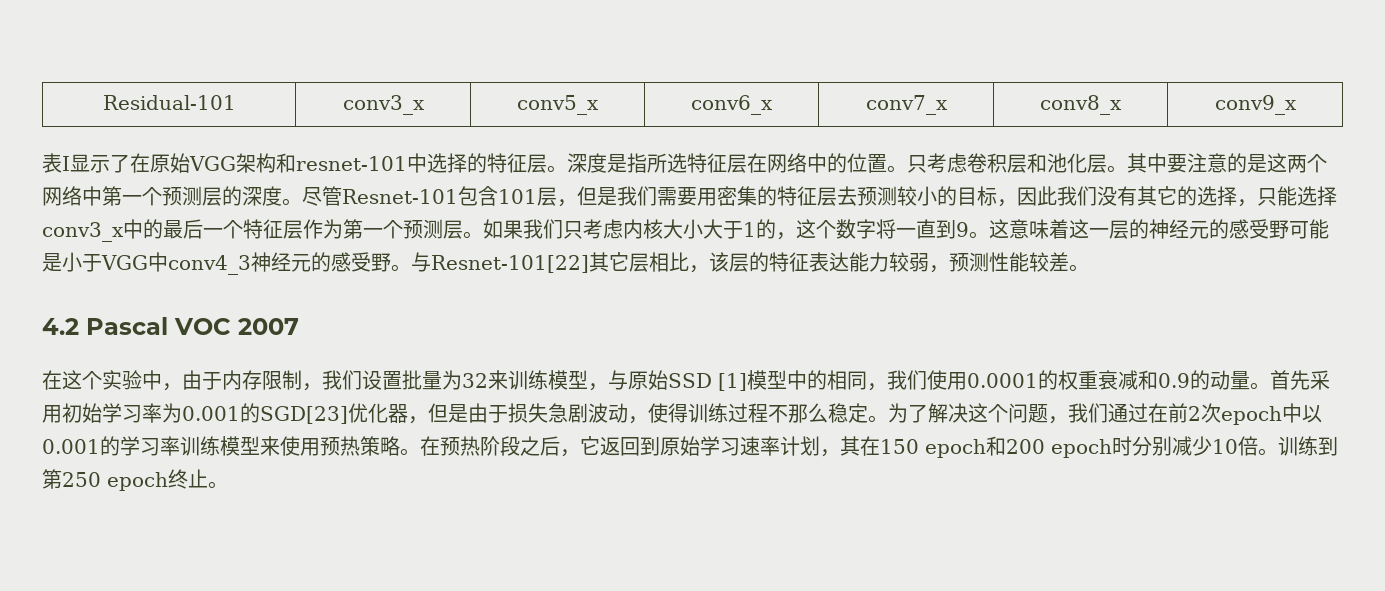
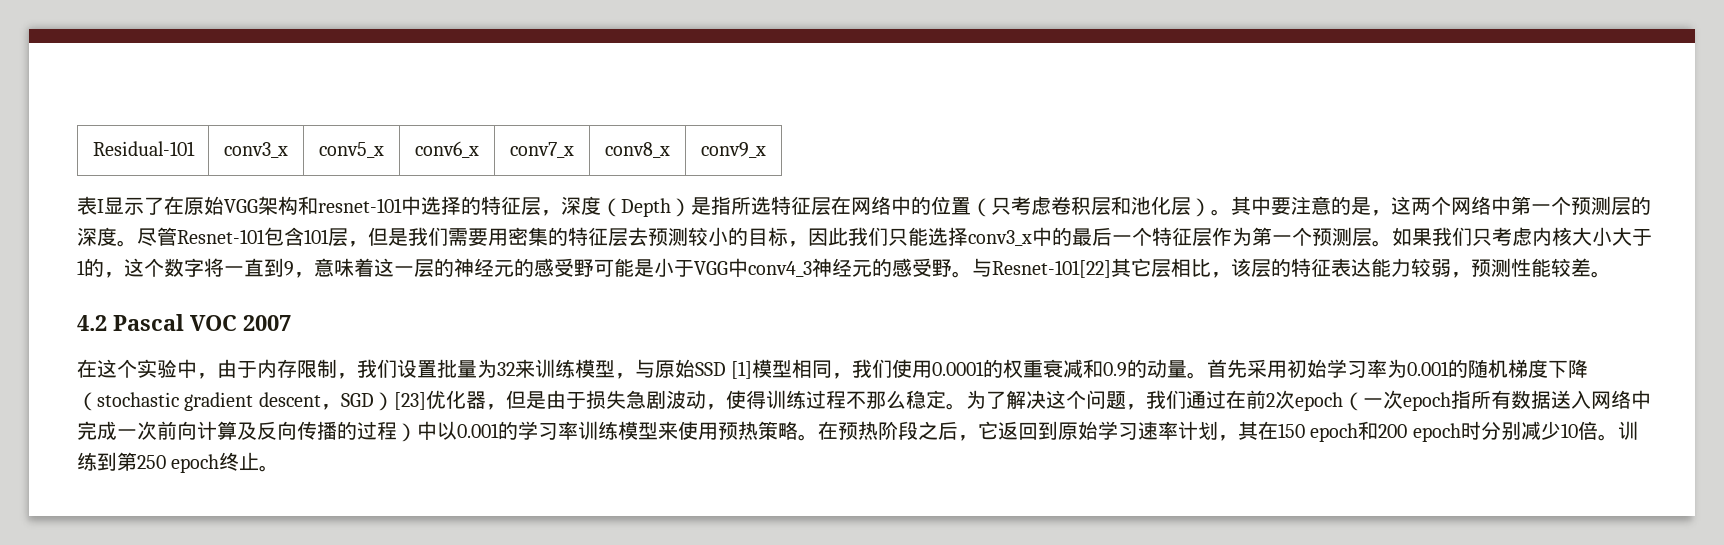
- 表I显示了在原始VGG架构和resnet-101中选择的特征层。深度是指所选特征层在网络中的位置。只考虑卷积层和池化层。
+ 表I显示了在原始VGG架构和resnet-101中选择的特征层，深度（Depth）是指所选特征层在网络中的位置（只考虑卷积层和池化层）。
- 其中要注意的是这两个网络中第一个预测层的深度。
+ 其中要注意的是，这两个网络中第一个预测层的深度。
- 尽管Resnet-101包含101层，但是我们需要用密集的特征层去预测较小的目标，因此我们没有其它的选择，只能选择conv3_x中的最后一个特征层作为第一个预测层。
+ 尽管Resnet-101包含101层，但是我们需要用密集的特征层去预测较小的目标，因此我们只能选择conv3_x中的最后一个特征层作为第一个预测层。
- 如果我们只考虑内核大小大于1的，这个数字将一直到9。这意味着这一层的神经元的感受野可能是小于VGG中conv4_3神经元的感受野。
+ 如果我们只考虑内核大小大于1的，这个数字将一直到9，意味着这一层的神经元的感受野可能是小于VGG中conv4_3神经元的感受野。
- 在这个实验中，由于内存限制，我们设置批量为32来训练模型，与原始SSD [1]模型中的相同，我们使用0.0001的权重衰减和0.9的动量。
+ 在这个实验中，由于内存限制，我们设置批量为32来训练模型，与原始SSD [1]模型相同，我们使用0.0001的权重衰减和0.9的动量。
- 首先采用初始学习率为0.001的SGD[23]优化器，但是由于损失急剧波动，使得训练过程不那么稳定。
+ 首先采用初始学习率为0.001的随机梯度下降（stochastic gradient descent，SGD）[23]优化器，但是由于损失急剧波动，使得训练过程不那么稳定。
- 为了解决这个问题，我们通过在前2次epoch中以0.001的学习率训练模型来使用预热策略。
+ 为了解决这个问题，我们通过在前2次epoch（一次epoch指所有数据送入网络中完成一次前向计算及反向传播的过程）中以0.001的学习率训练模型来使用预热策略。

